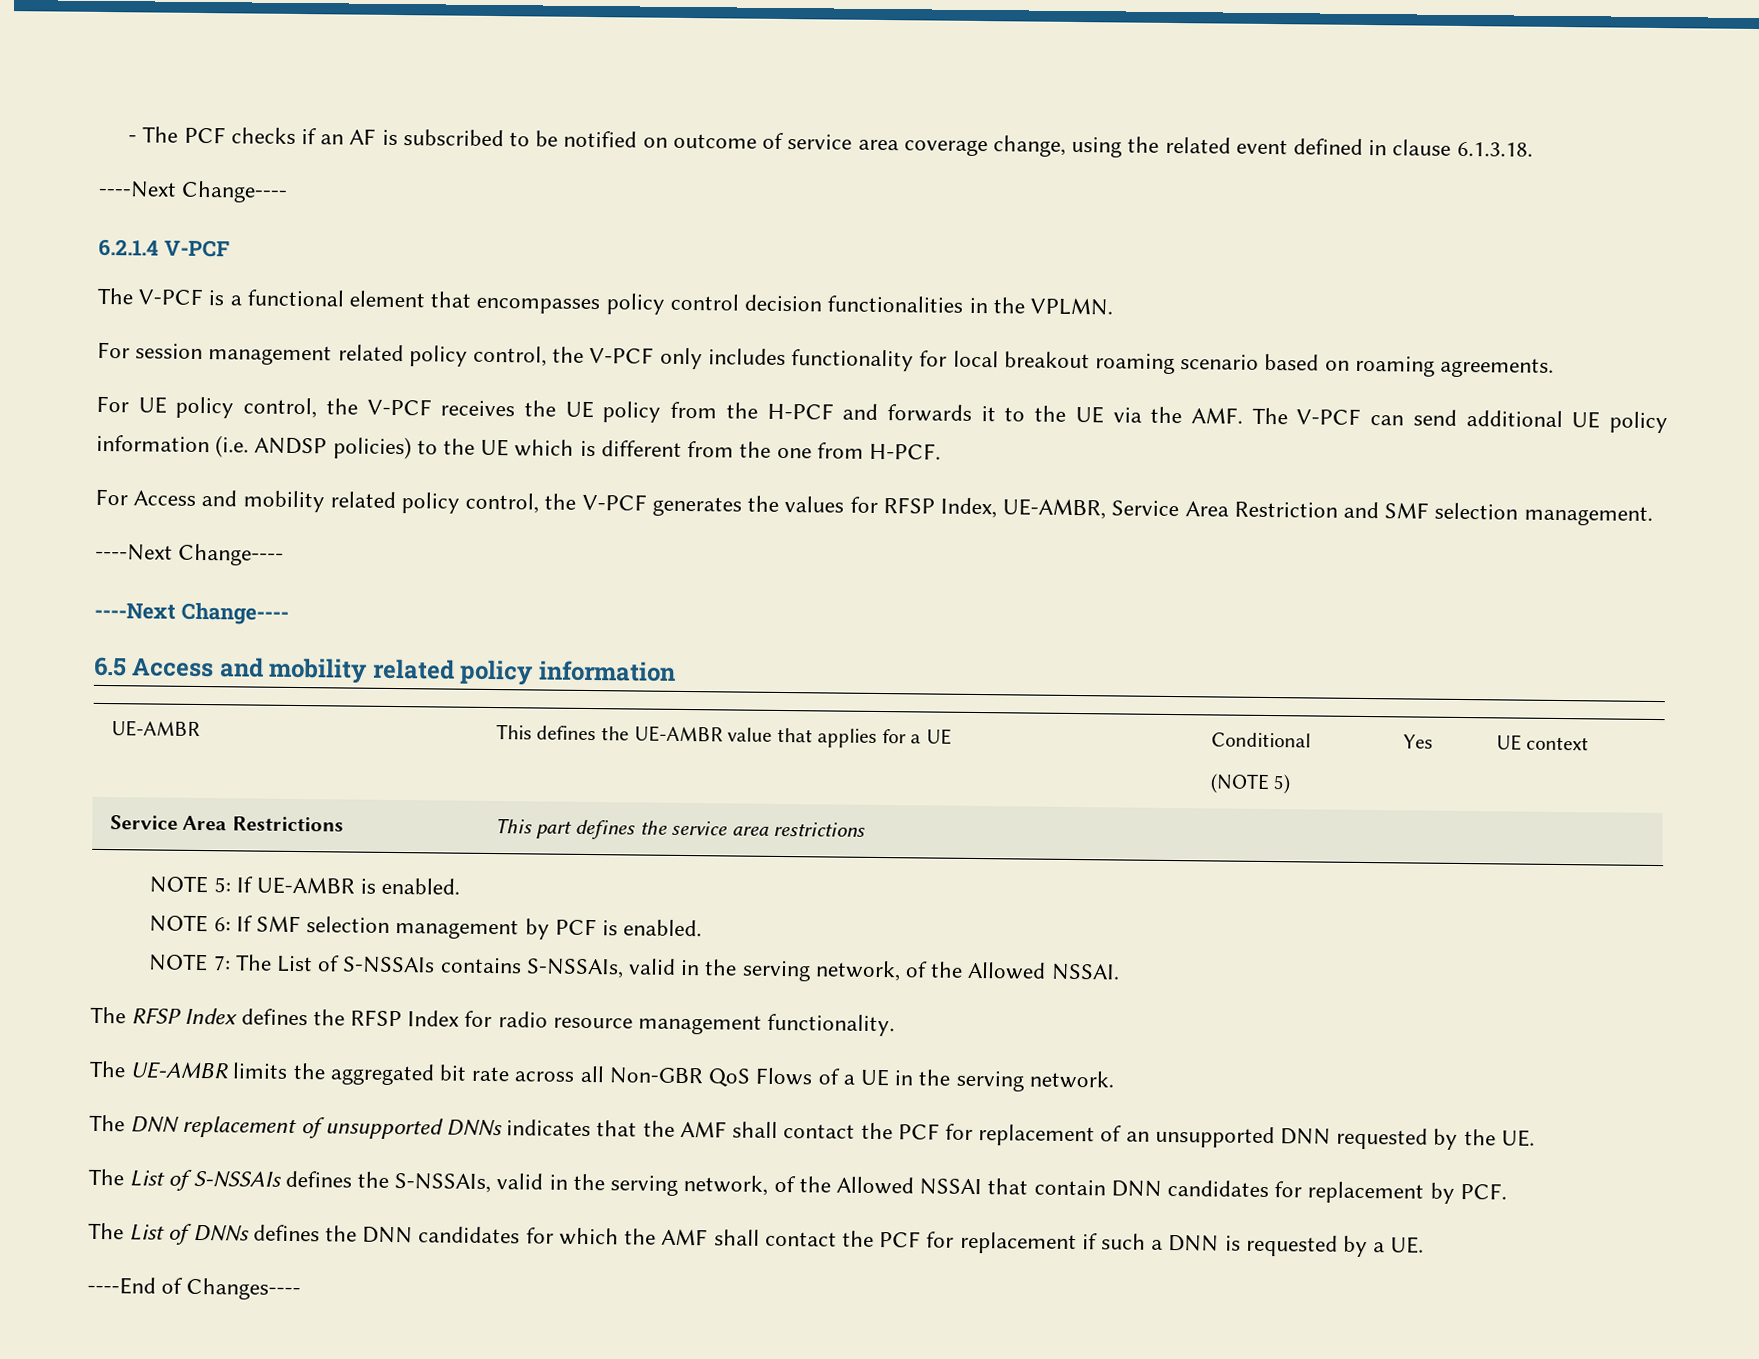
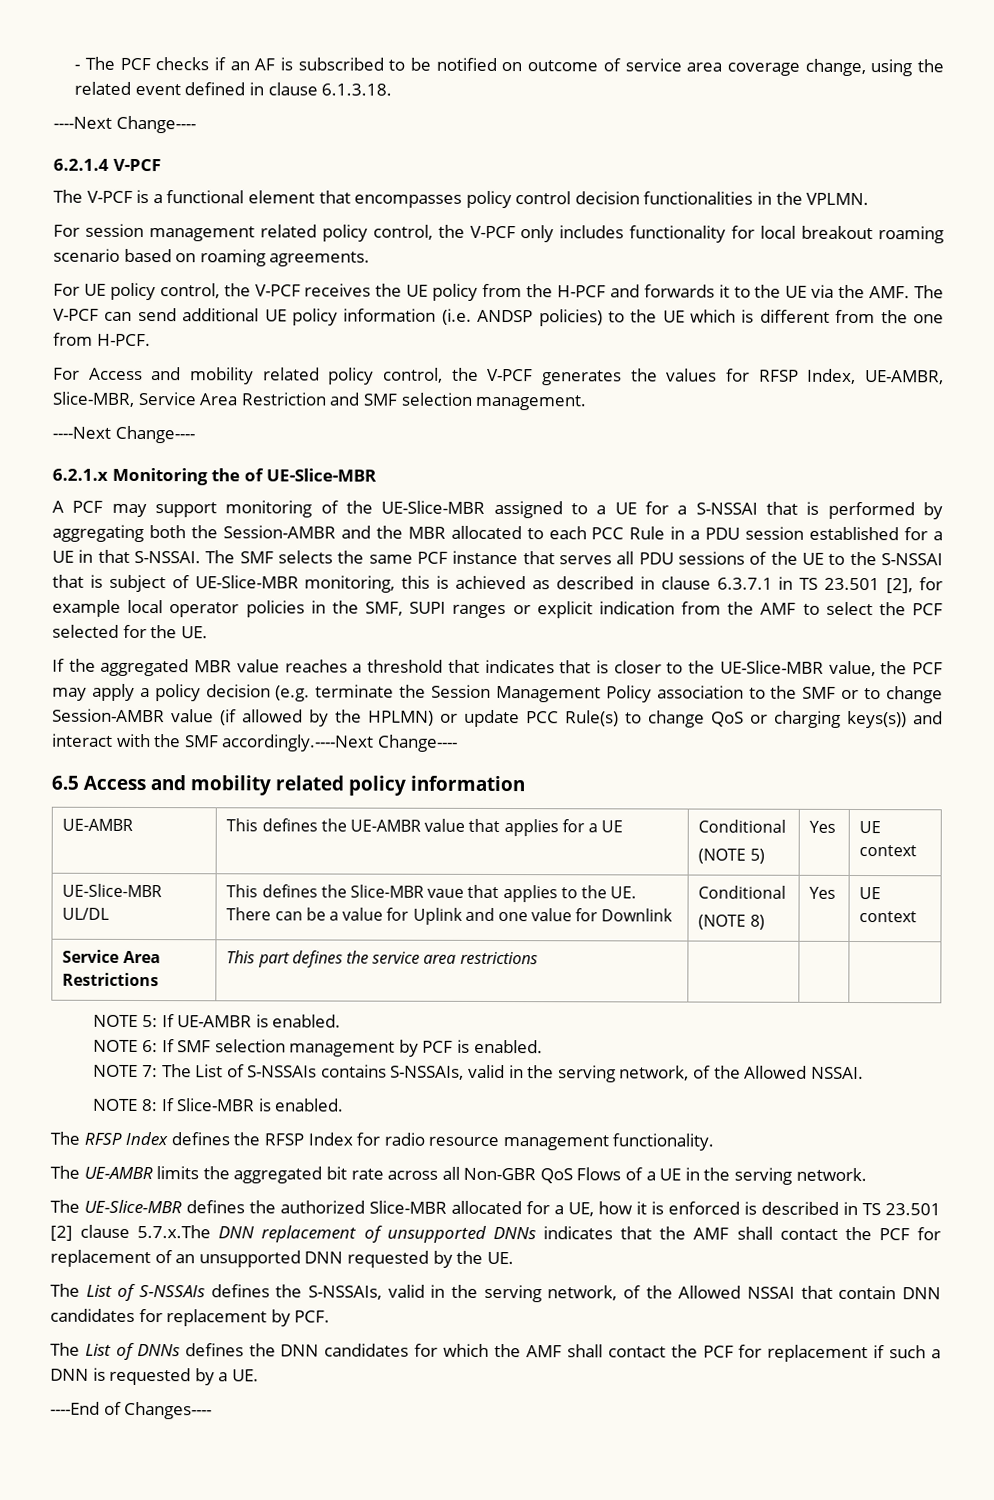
- For Access and mobility related policy control, the V-PCF generates the values for RFSP Index, UE-AMBR, Service Area Restriction and SMF selection management.
+ For Access and mobility related policy control, the V-PCF generates the values for RFSP Index, UE-AMBR, Slice-MBR, Service Area Restriction and SMF selection management.
  ----Next Change----
- ----Next Change----
+ 6.2.1.x Monitoring the of UE-Slice-MBR
+ A PCF may support monitoring of the UE-Slice-MBR assigned to a UE for a S-NSSAI that is performed by aggregating both the Session-AMBR and the MBR allocated to each PCC Rule in a PDU session established for a UE in that S-NSSAI. The SMF selects the same PCF instance that serves all PDU sessions of the UE to the S-NSSAI that is subject of UE-Slice-MBR monitoring, this is achieved as described in clause 6.3.7.1 in TS 23.501 [2], for example local operator policies in the SMF, SUPI ranges or explicit indication from the AMF to select the PCF selected for the UE.
+ If the aggregated MBR value reaches a threshold that indicates that is closer to the UE-Slice-MBR value, the PCF may apply a policy decision (e.g. terminate the Session Management Policy association to the SMF or to change Session-AMBR value (if allowed by the HPLMN) or update PCC Rule(s) to change QoS or charging keys(s)) and interact with the SMF accordingly.----Next Change----
+ UE-Slice-MBR UL/DL | This defines the Slice-MBR vaue that applies to the UE. There can be a value for Uplink and one value for Downlink | Conditional
+ (NOTE 8) | Yes | UE context
+ NOTE 8: If Slice-MBR is enabled.
- The DNN replacement of unsupported DNNs indicates that the AMF shall contact the PCF for replacement of an unsupported DNN requested by the UE.
+ The UE-Slice-MBR defines the authorized Slice-MBR allocated for a UE, how it is enforced is described in TS 23.501 [2] clause 5.7.x.The DNN replacement of unsupported DNNs indicates that the AMF shall contact the PCF for replacement of an unsupported DNN requested by the UE.

